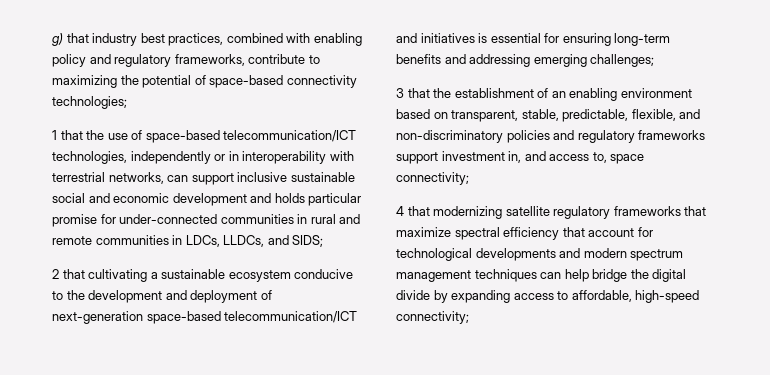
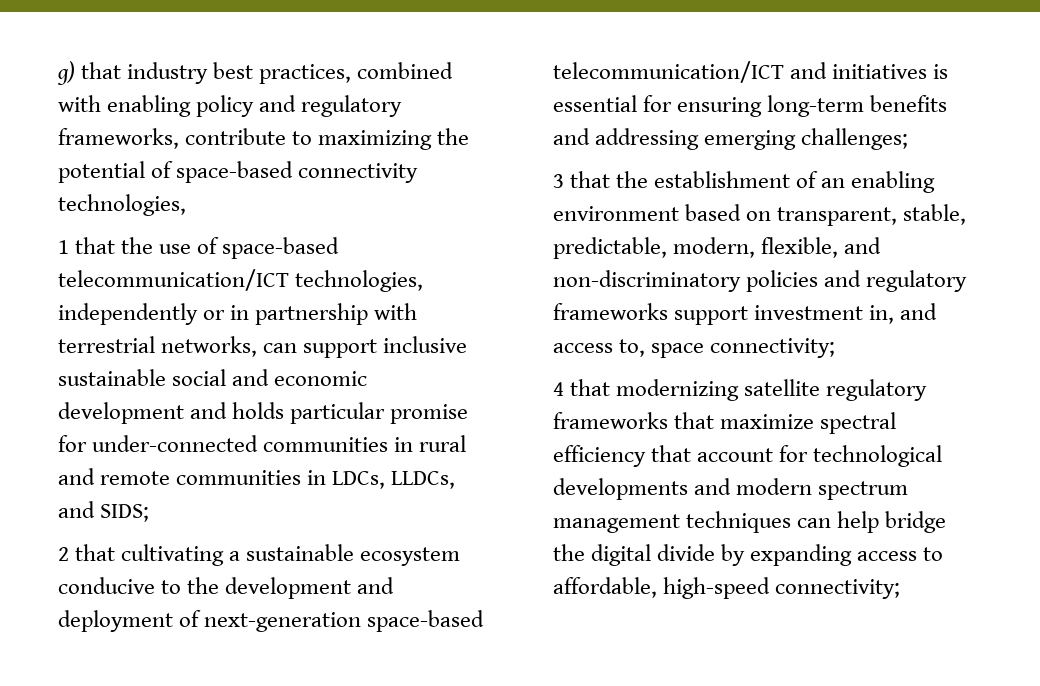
- g) that industry best practices, combined with enabling policy and regulatory frameworks, contribute to maximizing the potential of space-based connectivity technologies;
+ g) that industry best practices, combined with enabling policy and regulatory frameworks, contribute to maximizing the potential of space-based connectivity technologies,
- 1 that the use of space-based telecommunication/ICT technologies, independently or in interoperability with terrestrial networks, can support inclusive sustainable social and economic development and holds particular promise for under-connected communities in rural and remote communities in LDCs, LLDCs, and SIDS;
+ 1 that the use of space-based telecommunication/ICT technologies, independently or in partnership with terrestrial networks, can support inclusive sustainable social and economic development and holds particular promise for under-connected communities in rural and remote communities in LDCs, LLDCs, and SIDS;
- 3 that the establishment of an enabling environment based on transparent, stable, predictable, flexible, and non-discriminatory policies and regulatory frameworks support investment in, and access to, space connectivity;
+ 3 that the establishment of an enabling environment based on transparent, stable, predictable, modern, flexible, and non-discriminatory policies and regulatory frameworks support investment in, and access to, space connectivity;

